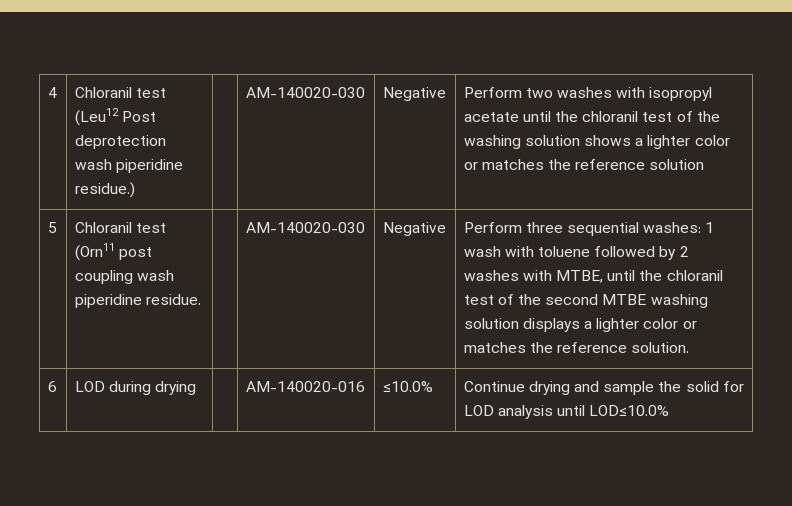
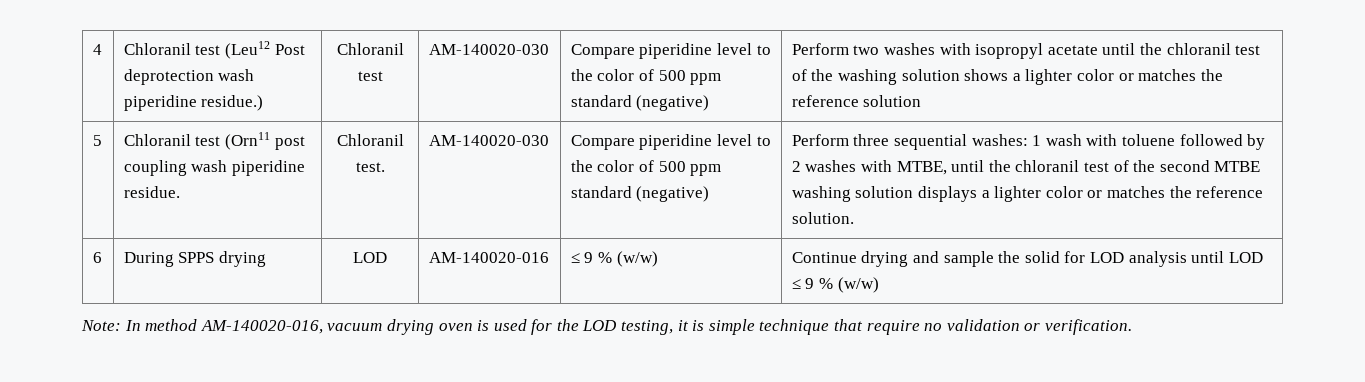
- Chloranil test (Leu12 Post deprotection wash piperidine residue.) | | AM-140020-030 | Negative
+ Chloranil test (Leu12 Post deprotection wash piperidine residue.) | Chloranil test | AM-140020-030 | Compare piperidine level to the color of 500 ppm standard (negative)
- Chloranil test (Orn11 post coupling wash piperidine residue. | | AM-140020-030 | Negative
+ Chloranil test (Orn11 post coupling wash piperidine residue. | Chloranil test. | AM-140020-030 | Compare piperidine level to the color of 500 ppm standard (negative)
- 6 | LOD during drying | | AM-140020-016 | ≤10.0% | Continue drying and sample the solid for LOD analysis until LOD≤10.0%
+ 6 | During SPPS drying | LOD | AM-140020-016 | ≤ 9 % (w/w) | Continue drying and sample the solid for LOD analysis until LOD ≤ 9 % (w/w)
+ Note: In method AM-140020-016, vacuum drying oven is used for the LOD testing, it is simple technique that require no validation or verification.

